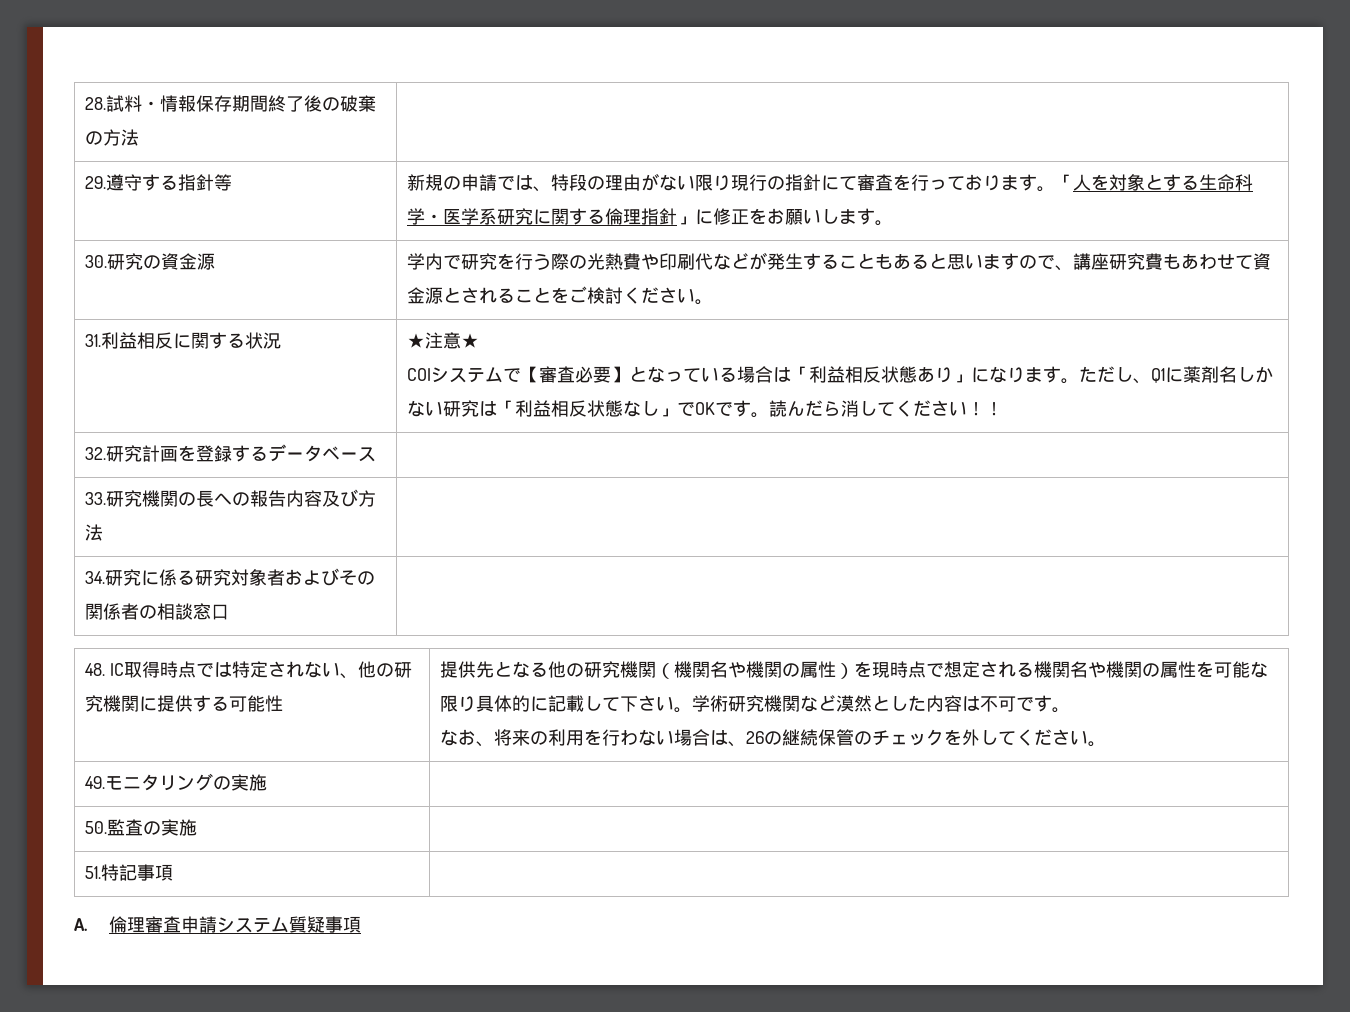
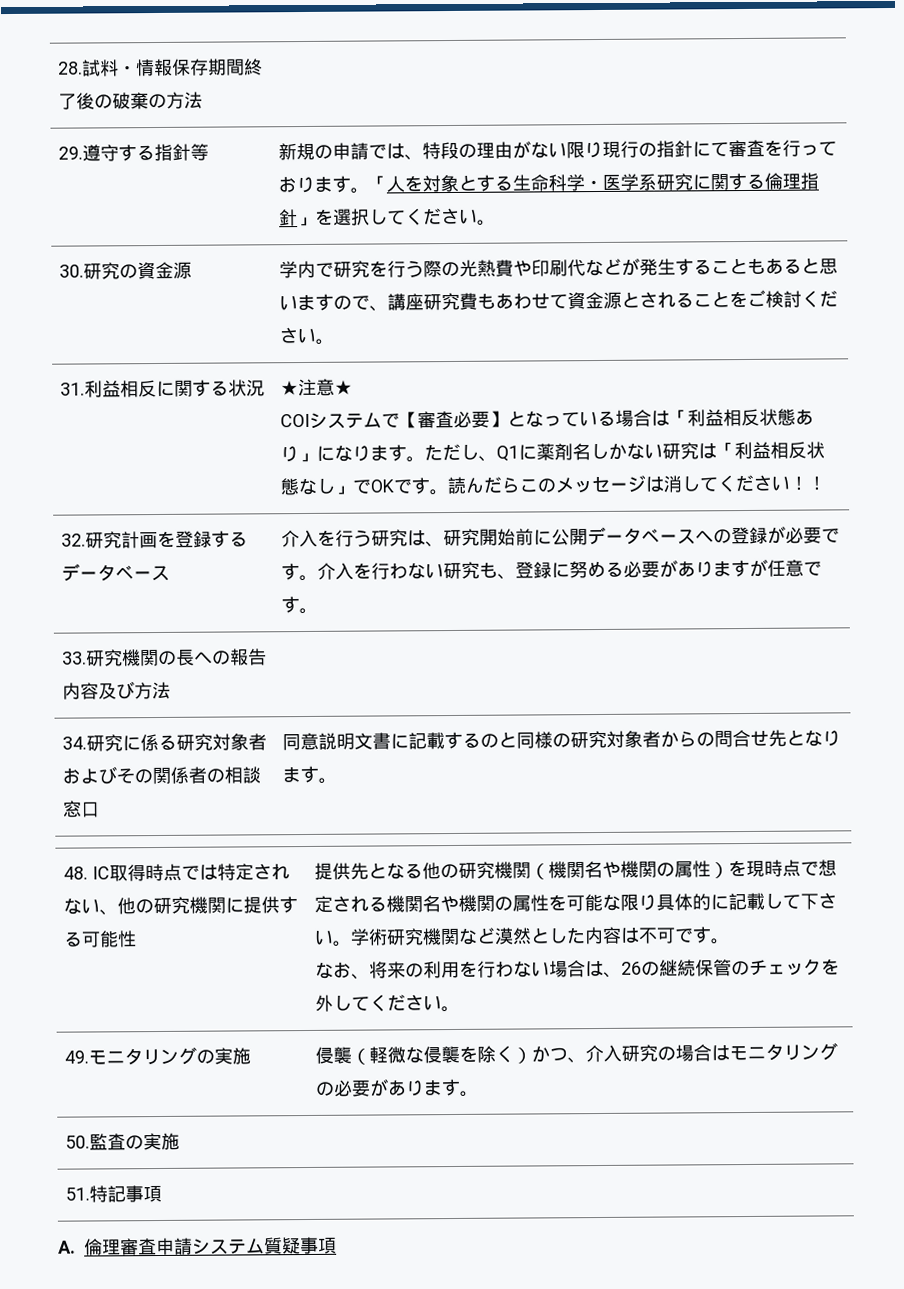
- 「人を対象とする生命科学・医学系研究に関する倫理指針」に修正をお願いします。
+ 「人を対象とする生命科学・医学系研究に関する倫理指針」を選択してください。
- 読んだら消してください！
+ 読んだらこのメッセージは消してください！
- 32.研究計画を登録するデータベース |
+ 32.研究計画を登録するデータベース | 介入を行う研究は、研究開始前に公開データベースへの登録が必要です。介入を行わない研究も、登録に努める必要がありますが任意です。
- 34.研究に係る研究対象者およびその関係者の相談窓口 |
+ 34.研究に係る研究対象者およびその関係者の相談窓口 | 同意説明文書に記載するのと同様の研究対象者からの問合せ先となります。
- 49.モニタリングの実施 |
+ 49.モニタリングの実施 | 侵襲（軽微な侵襲を除く）かつ、介入研究の場合はモニタリングの必要があります。

